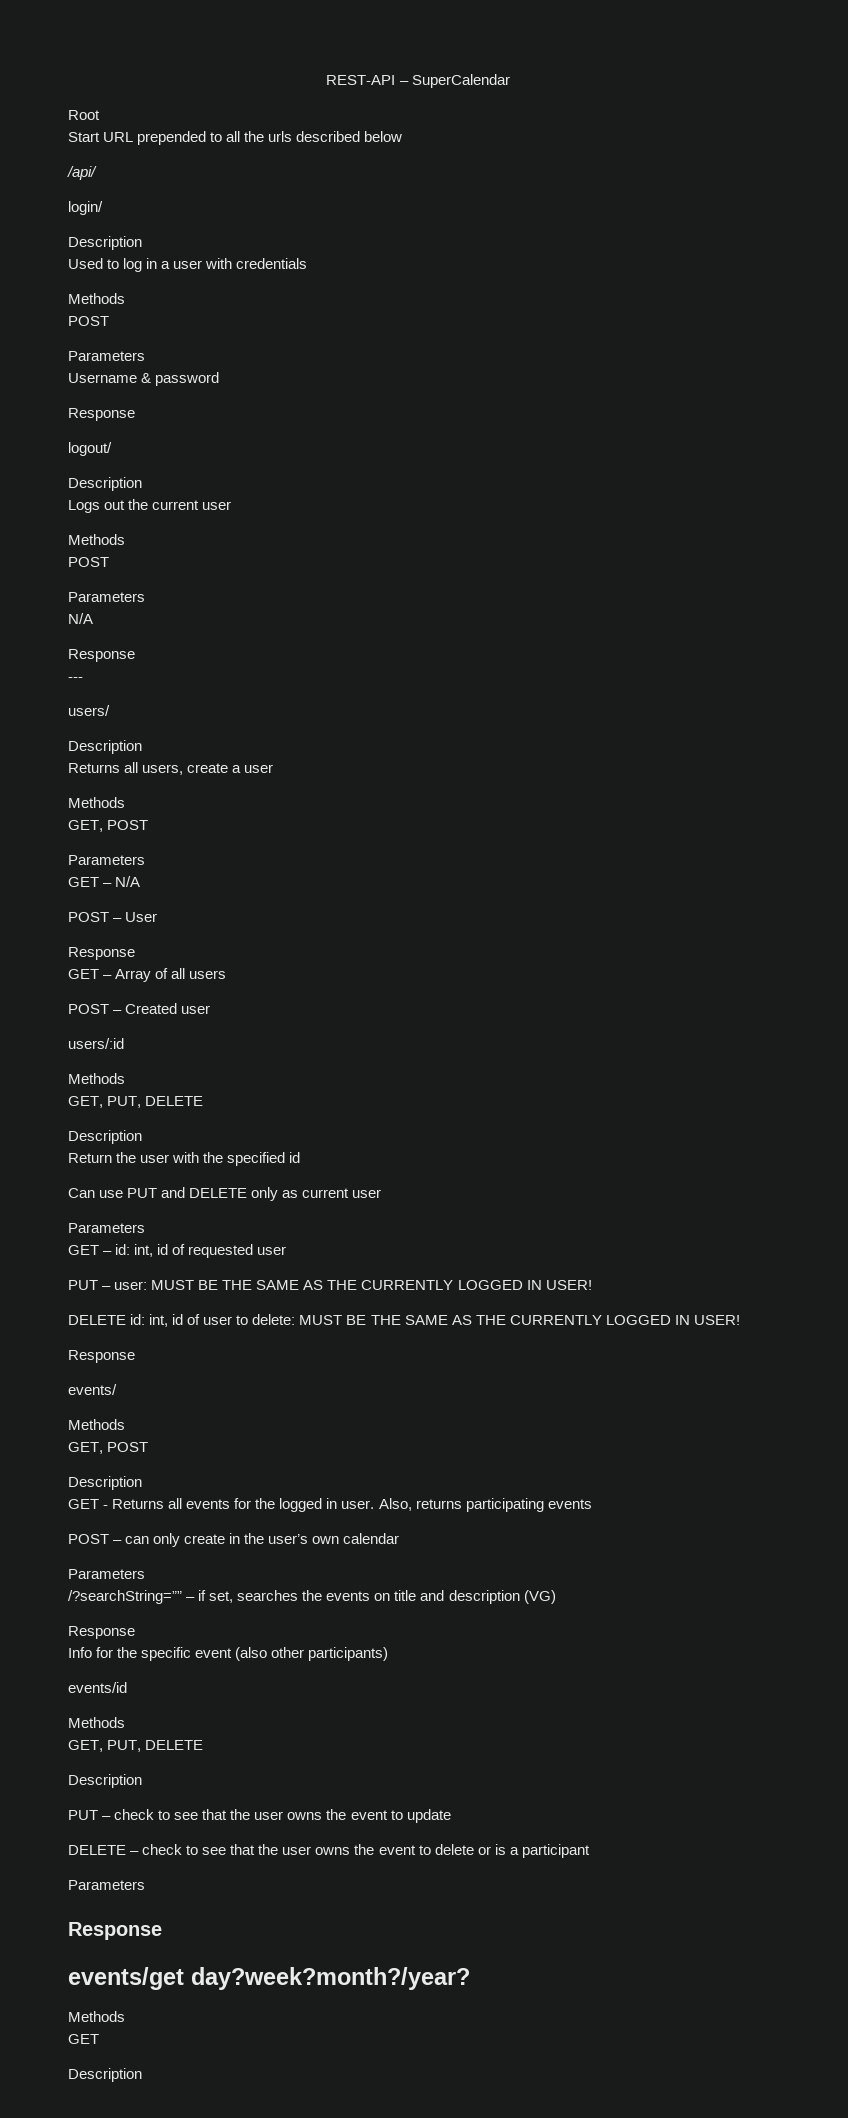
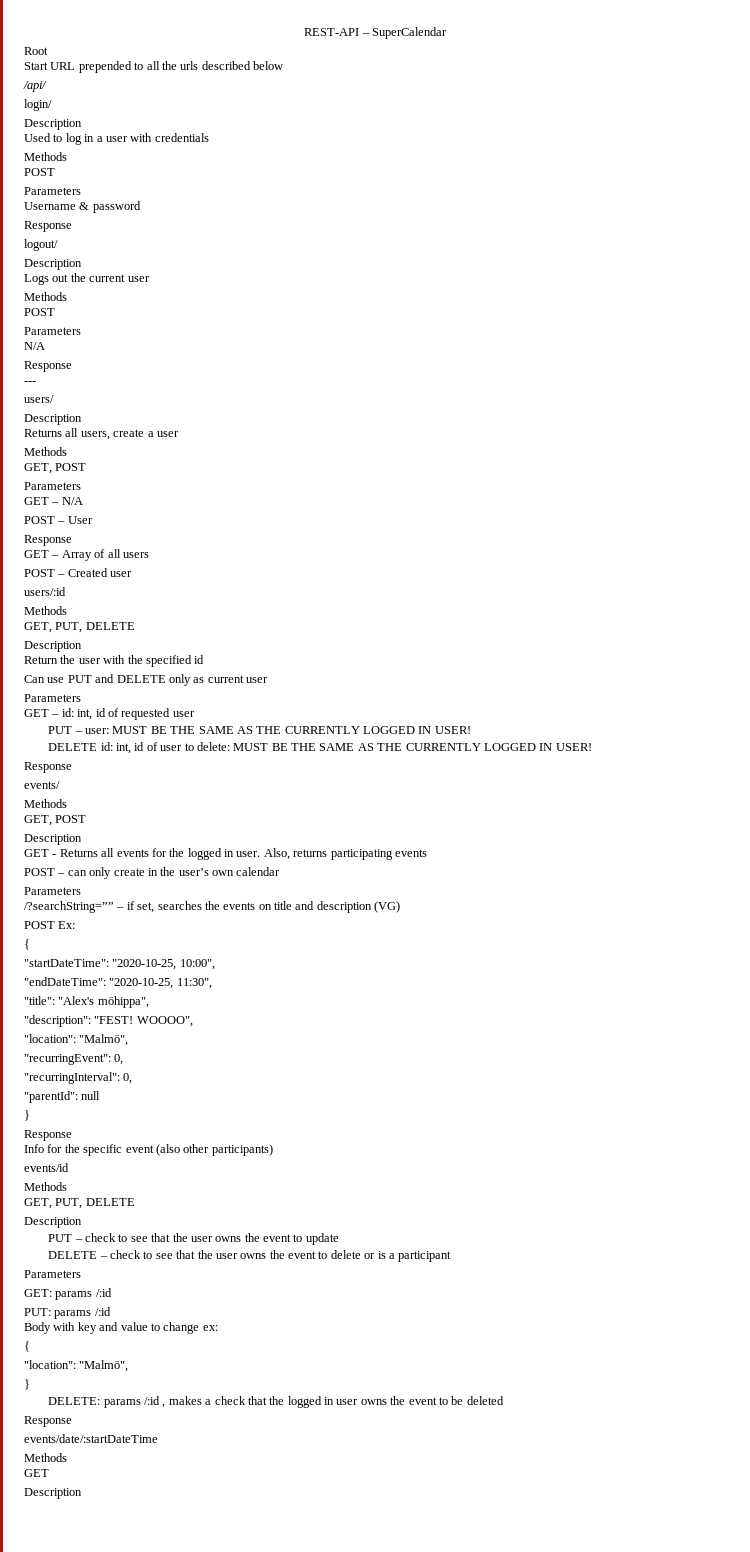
+ POST Ex:
+ {
+ "startDateTime": "2020-10-25, 10:00",
+ "endDateTime": "2020-10-25, 11:30",
+ "title": "Alex's möhippa",
+ "description": "FEST! WOOOO",
+ "location": "Malmö",
+ "recurringEvent": 0,
+ "recurringInterval": 0,
+ "parentId": null
+ }
  DELETE – check to see that the user owns the event to delete or is a participant
  Parameters
+ GET: params /:id
+ PUT: params /:id
+ Body with key and value to change ex:
+ {
+ "location": "Malmö",
+ }
+ DELETE: params /:id , makes a check that the logged in user owns the event to be deleted
  Response
- events/get day?week?month?/year?
+ events/date/:startDateTime

